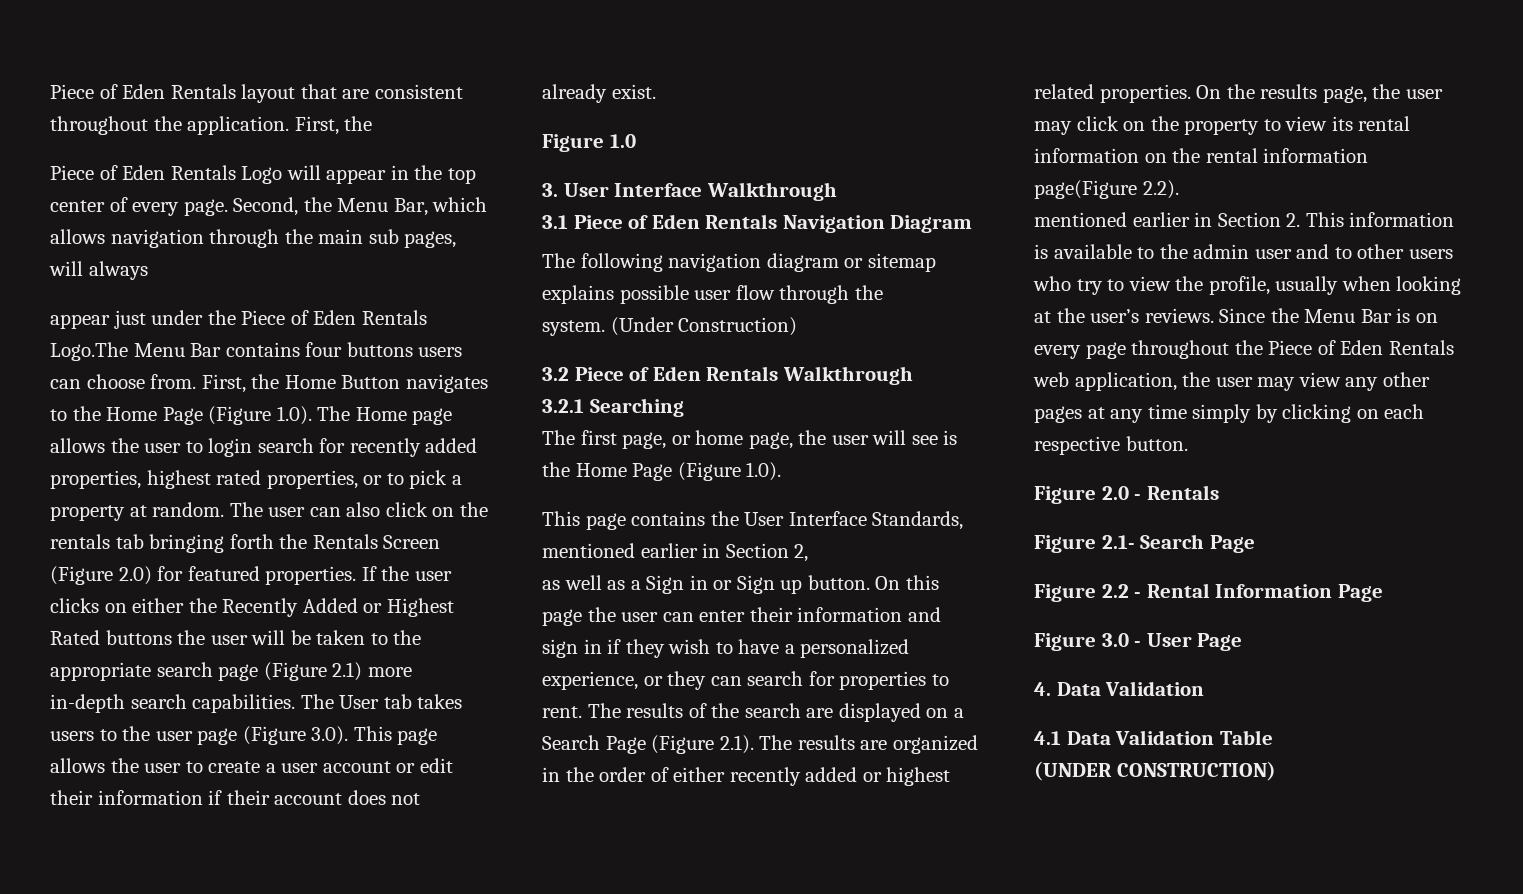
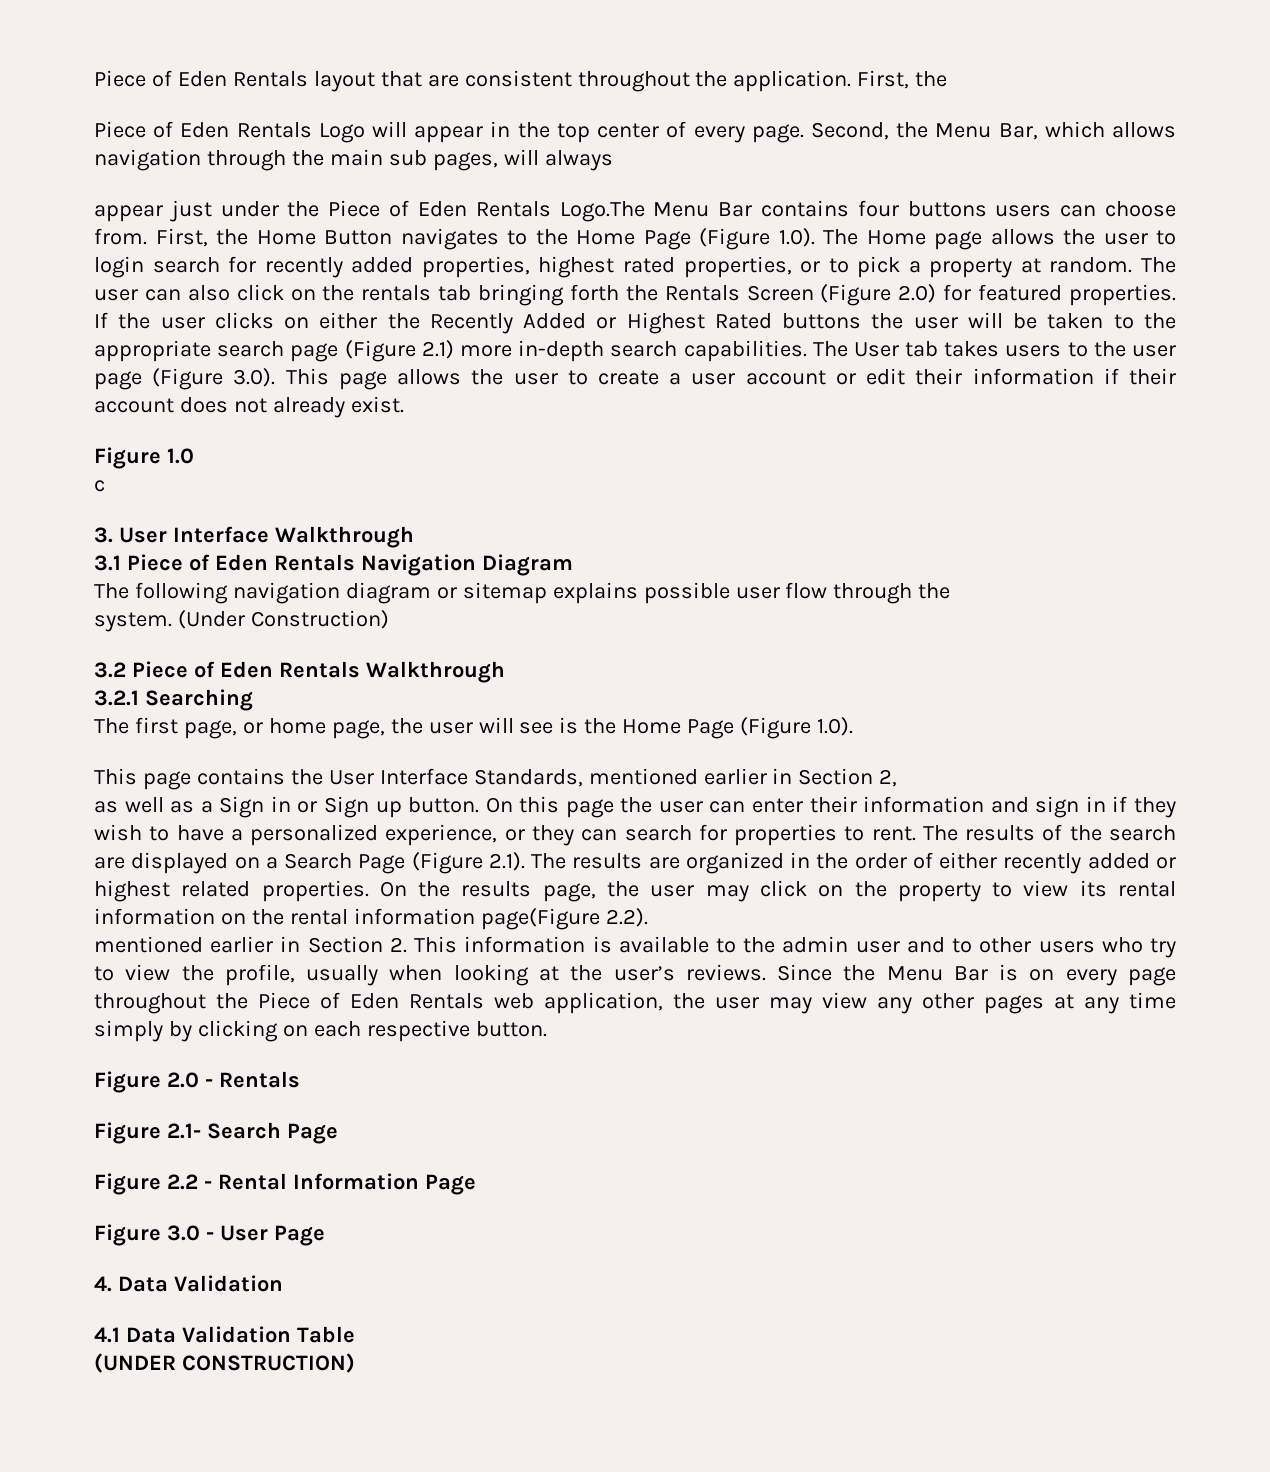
+ c

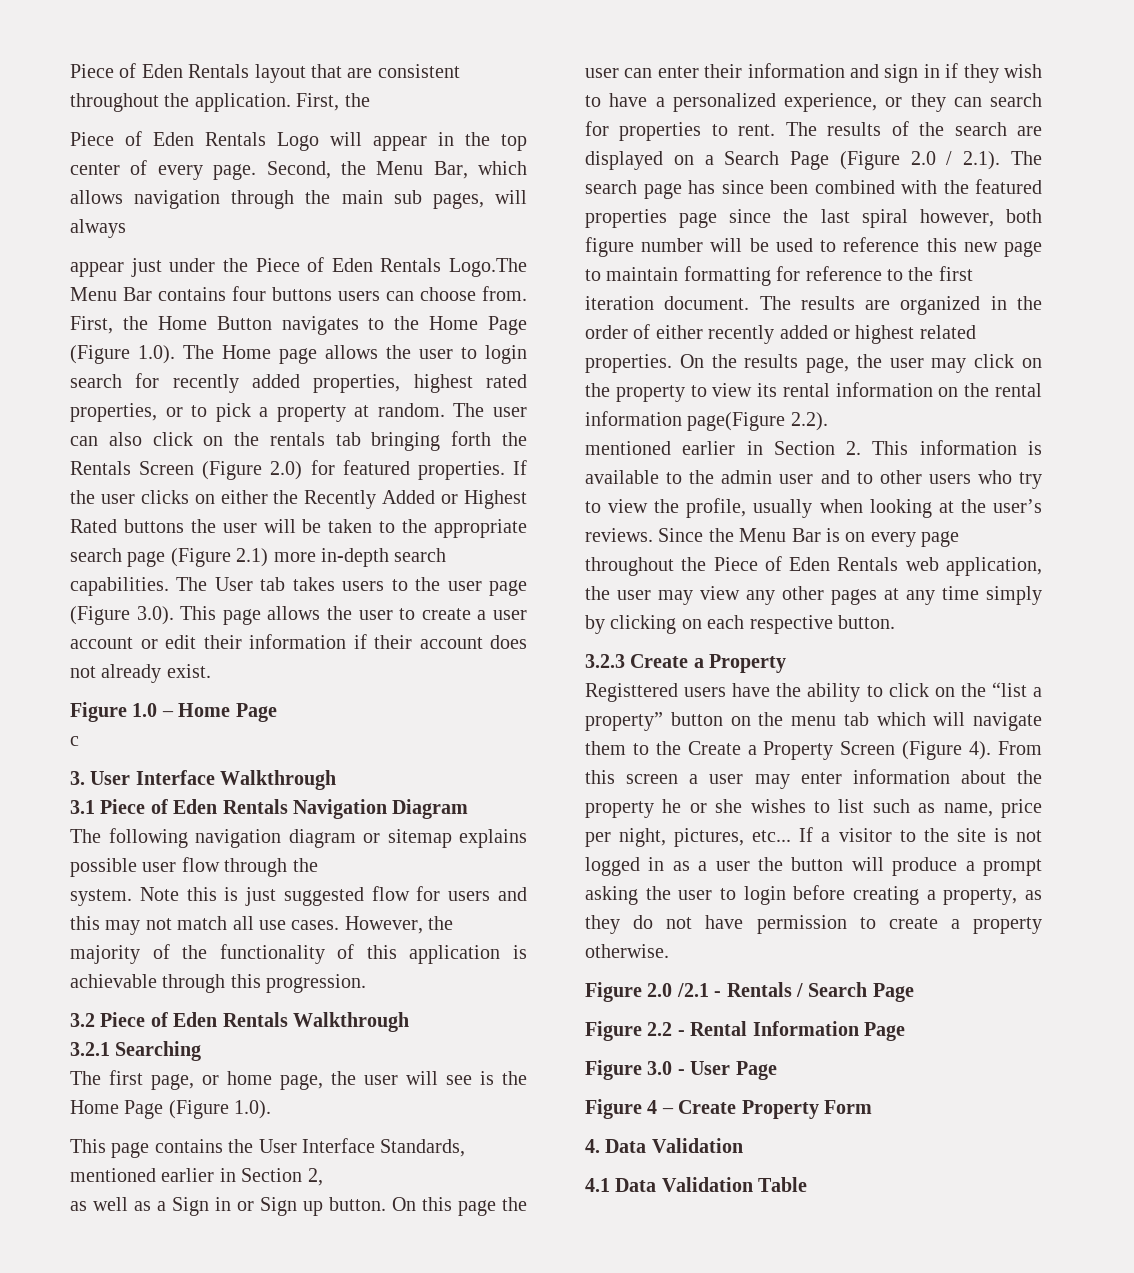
- Figure 1.0
+ Figure 1.0 – Home Page
- (Under Construction)
+ Note this is just suggested flow for users and this may not match all use cases. However, the majority of the functionality of this application is achievable through this progression.
- The results of the search are displayed on a Search Page (Figure 2.1). The results are organized in the order of either recently added or highest related properties.
+ The results of the search are displayed on a Search Page (Figure 2.0 / 2.1). The search page has since been combined with the featured properties page since the last spiral however, both figure number will be used to reference this new page to maintain formatting for reference to the first iteration document. The results are organized in the order of either recently added or highest related properties.
+ 3.2.3 Create a Property
+ Registtered users have the ability to click on the “list a property” button on the menu tab which will navigate them to the Create a Property Screen (Figure 4). From this screen a user may enter information about the property he or she wishes to list such as name, price per night, pictures, etc... If a visitor to the site is not logged in as a user the button will produce a prompt asking the user to login before creating a property, as they do not have permission to create a property otherwise.
- Figure 2.0 - Rentals
- Figure 2.1- Search Page
+ Figure 2.0 /2.1 - Rentals / Search Page
+ Figure 4 – Create Property Form
- (UNDER CONSTRUCTION)

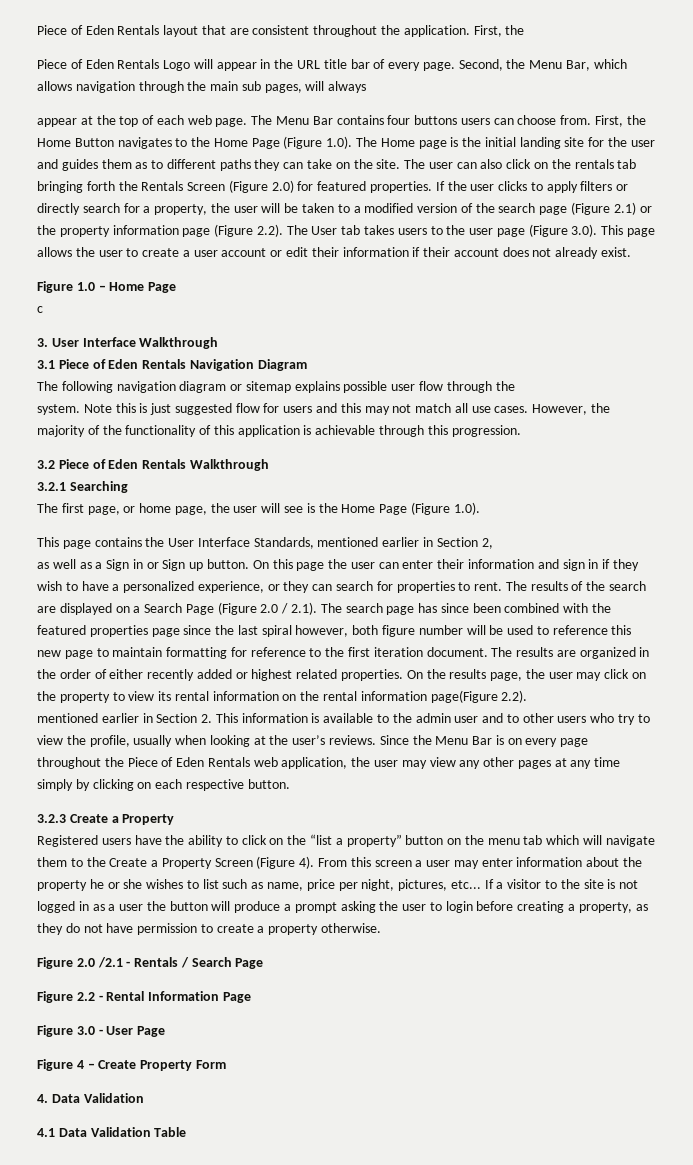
- Piece of Eden Rentals Logo will appear in the top center of every page.
+ Piece of Eden Rentals Logo will appear in the URL title bar of every page.
- appear just under the Piece of Eden Rentals Logo.The Menu Bar contains four buttons users can choose from.
+ appear at the top of each web page. The Menu Bar contains four buttons users can choose from.
- First, the Home Button navigates to the Home Page (Figure 1.0). The Home page allows the user to login search for recently added properties, highest rated properties, or to pick a property at random.
+ First, the Home Button navigates to the Home Page (Figure 1.0). The Home page is the initial landing site for the user and guides them as to different paths they can take on the site.
- If the user clicks on either the Recently Added or Highest Rated buttons the user will be taken to the appropriate search page (Figure 2.1) more in-depth search capabilities. The User tab takes users to the user page (Figure 3.0). This page allows the user to create a user account or edit their information if their account does not already exist.
+ If the user clicks to apply filters or directly search for a property, the user will be taken to a modified version of the search page (Figure 2.1) or the property information page (Figure 2.2). The User tab takes users to the user page (Figure 3.0). This page allows the user to create a user account or edit their information if their account does not already exist.
- Registtered users have the ability to click on the “list a property” button on the menu tab which will navigate them to the Create a Property Screen (Figure 4).
+ Registered users have the ability to click on the “list a property” button on the menu tab which will navigate them to the Create a Property Screen (Figure 4).

